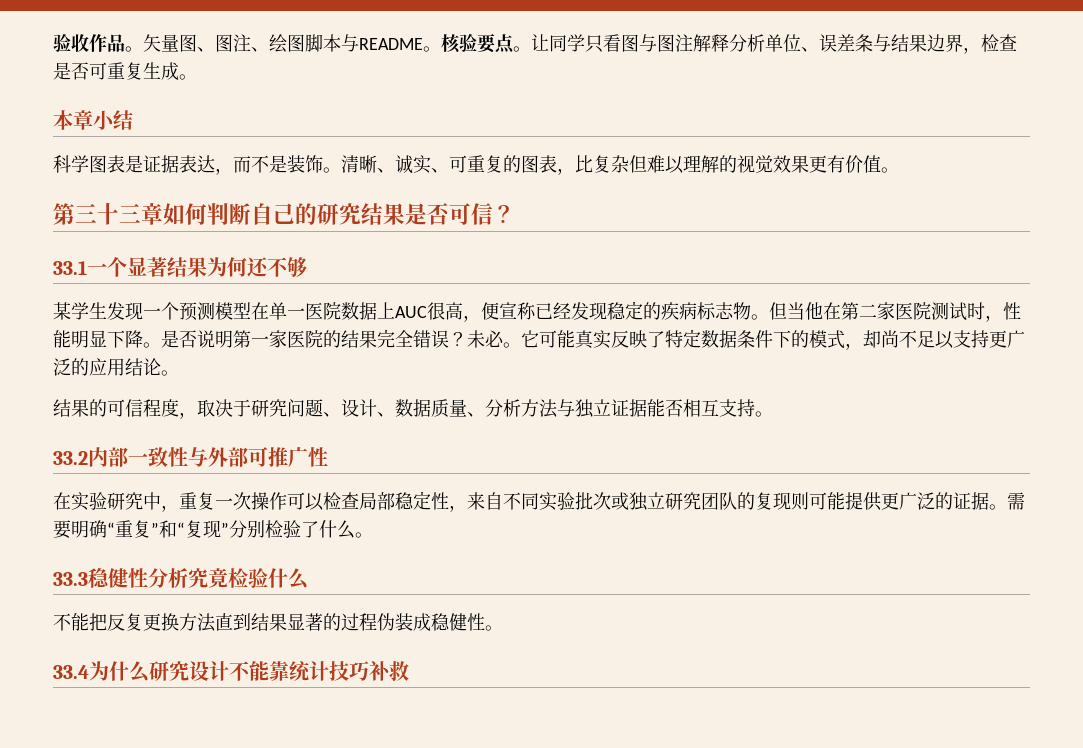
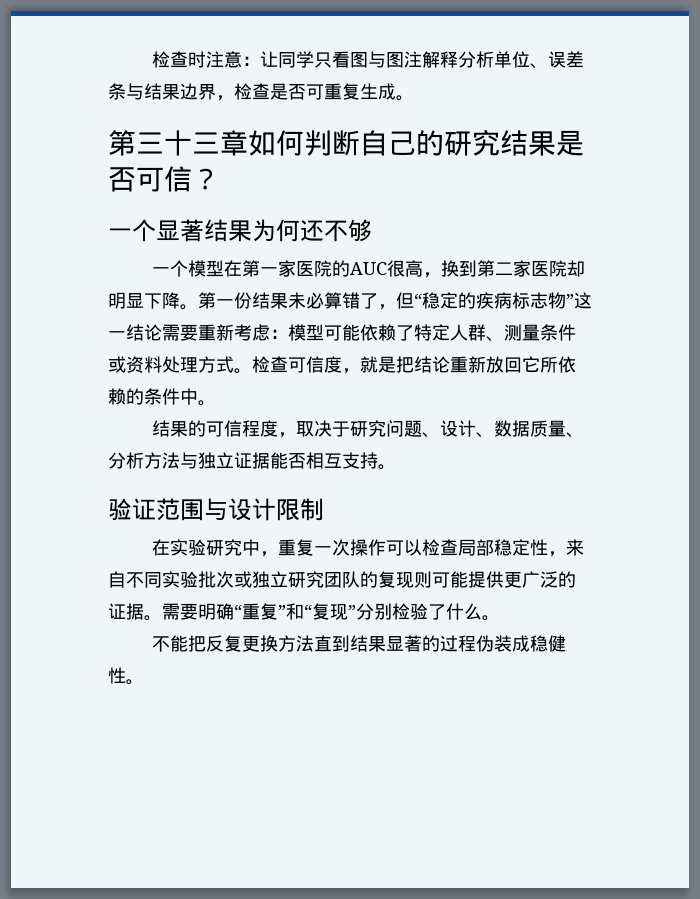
- 验收作品。矢量图、图注、绘图脚本与README。核验要点。让同学只看图与图注解释分析单位、误差条与结果边界，检查是否可重复生成。
+ 检查时注意：让同学只看图与图注解释分析单位、误差条与结果边界，检查是否可重复生成。
- 本章小结
- 科学图表是证据表达，而不是装饰。清晰、诚实、可重复的图表，比复杂但难以理解的视觉效果更有价值。
- 33.1一个显著结果为何还不够
+ 一个显著结果为何还不够
- 某学生发现一个预测模型在单一医院数据上AUC很高，便宣称已经发现稳定的疾病标志物。但当他在第二家医院测试时，性能明显下降。是否说明第一家医院的结果完全错误？未必。它可能真实反映了特定数据条件下的模式，却尚不足以支持更广泛的应用结论。
+ 一个模型在第一家医院的AUC很高，换到第二家医院却明显下降。第一份结果未必算错了，但“稳定的疾病标志物”这一结论需要重新考虑：模型可能依赖了特定人群、测量条件或资料处理方式。检查可信度，就是把结论重新放回它所依赖的条件中。
- 33.2内部一致性与外部可推广性
+ 验证范围与设计限制
- 33.3稳健性分析究竟检验什么
- 33.4为什么研究设计不能靠统计技巧补救

